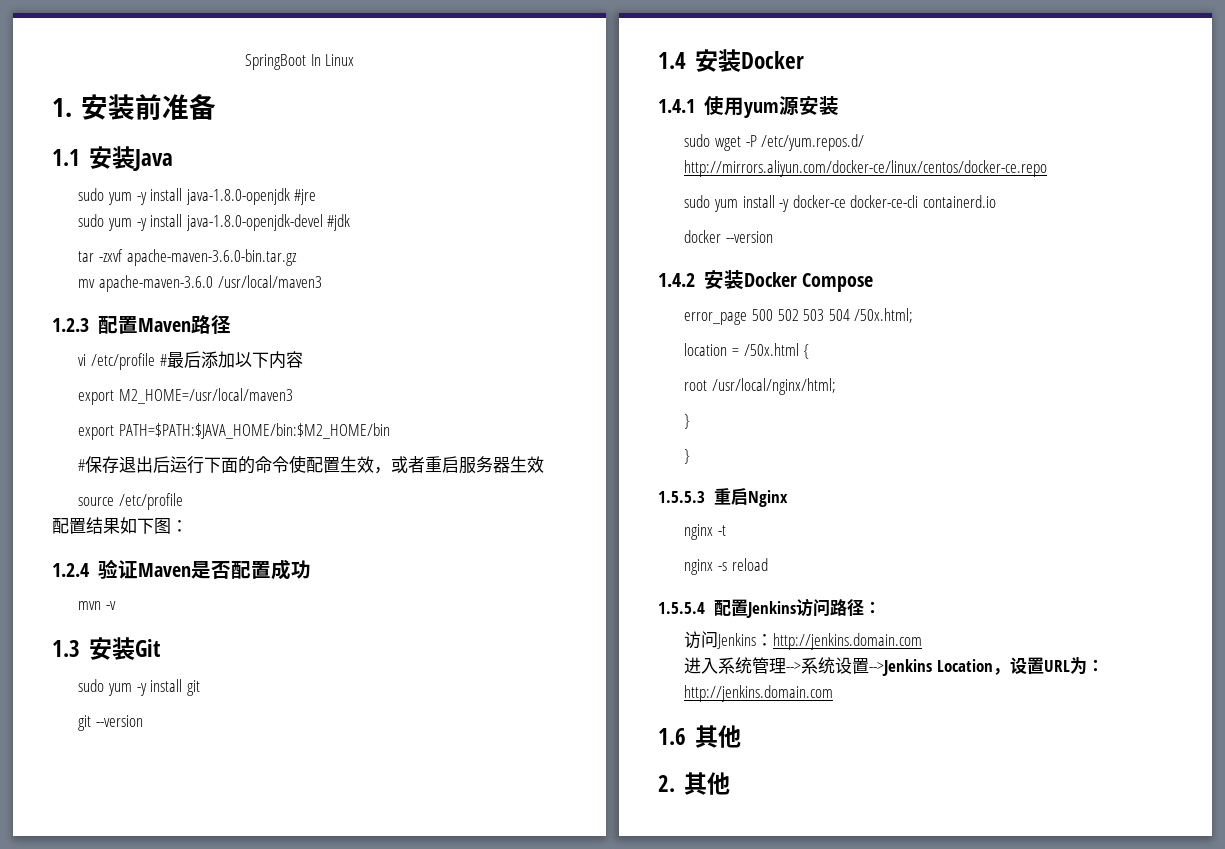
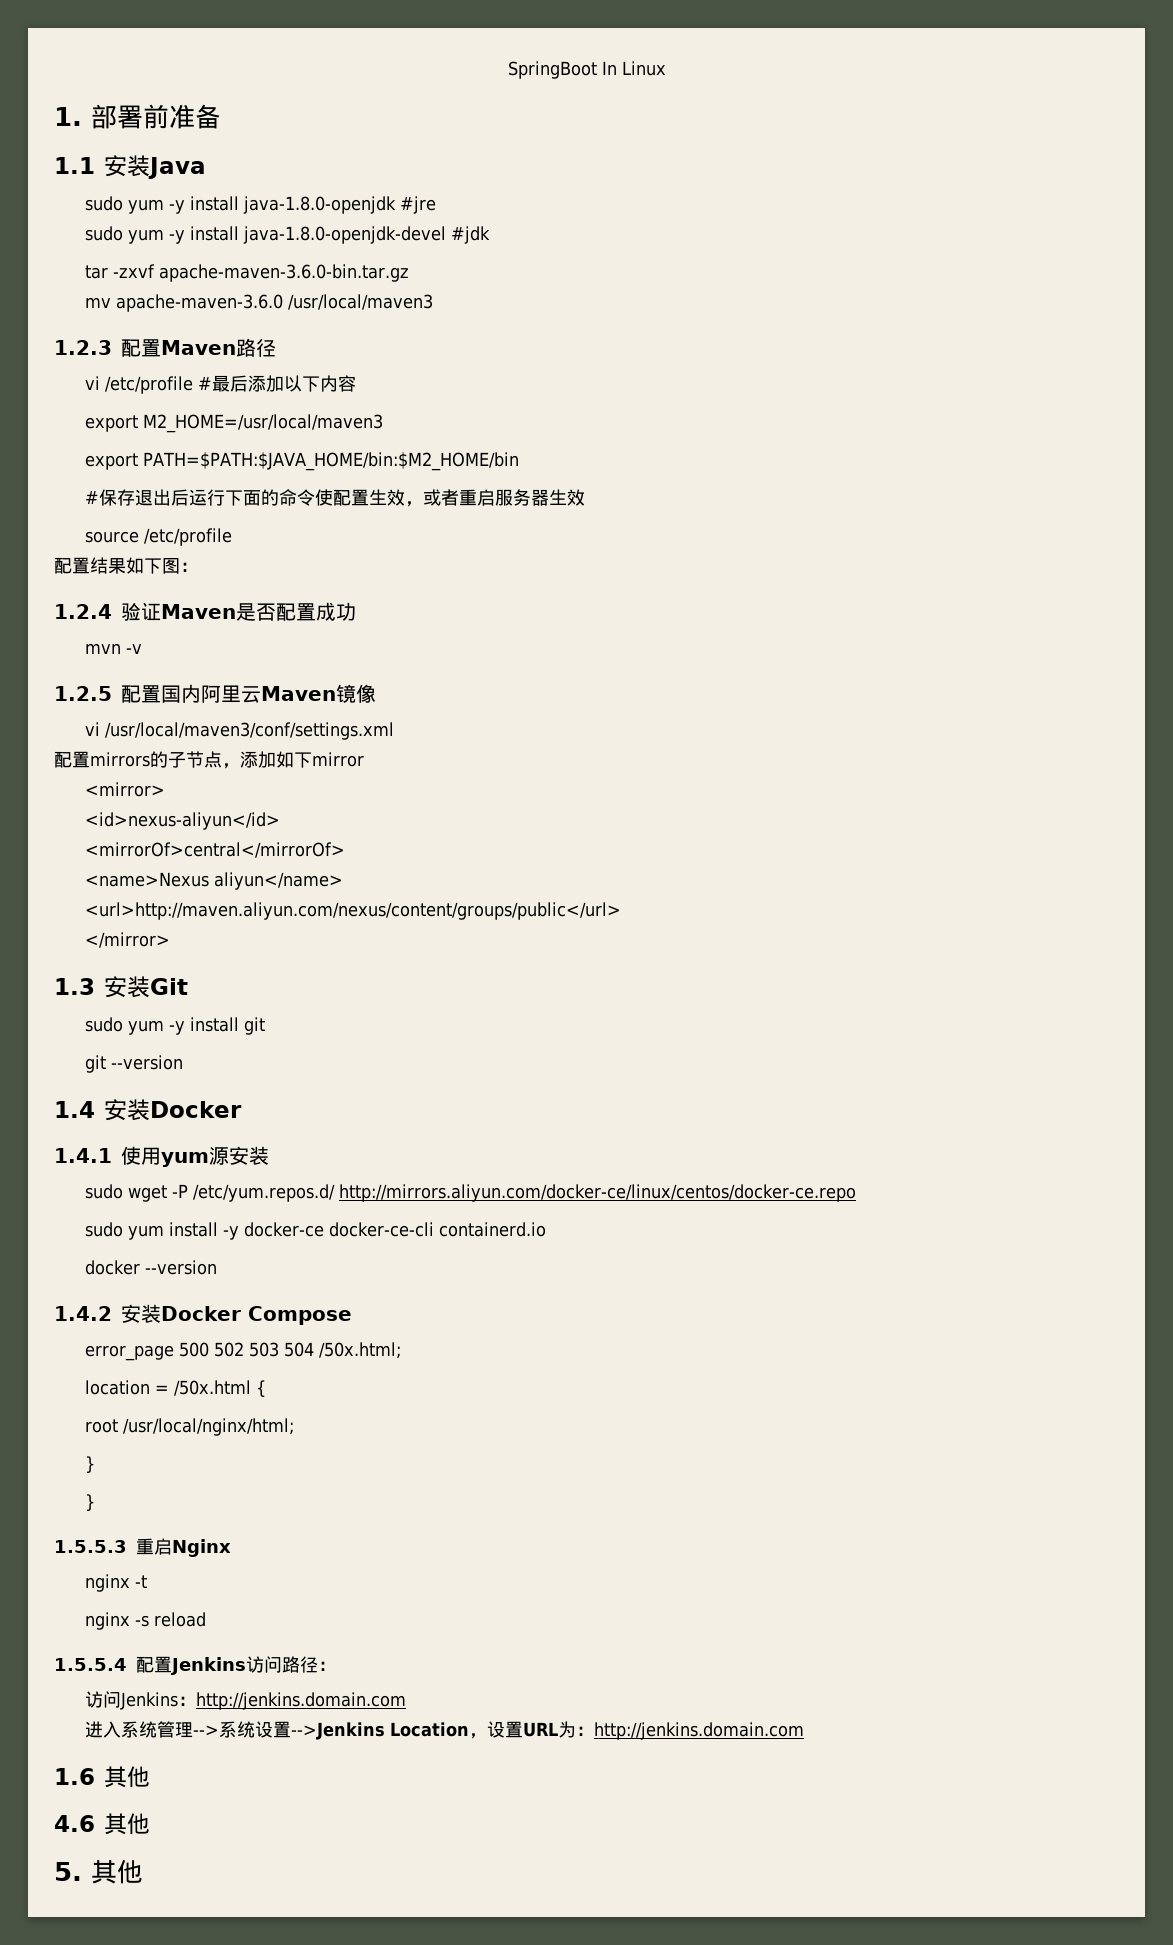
- 1.安装前准备
+ 1.部署前准备
+ 1.2.5配置国内阿里云Maven镜像
+ vi /usr/local/maven3/conf/settings.xml
+ 配置mirrors的子节点，添加如下mirror
+ <mirror>
+ <id>nexus-aliyun</id>
+ <mirrorOf>central</mirrorOf>
+ <name>Nexus aliyun</name>
+ <url>http://maven.aliyun.com/nexus/content/groups/public</url>
+ </mirror>
- 2.其他
+ 4.6其他
+ 5.其他

